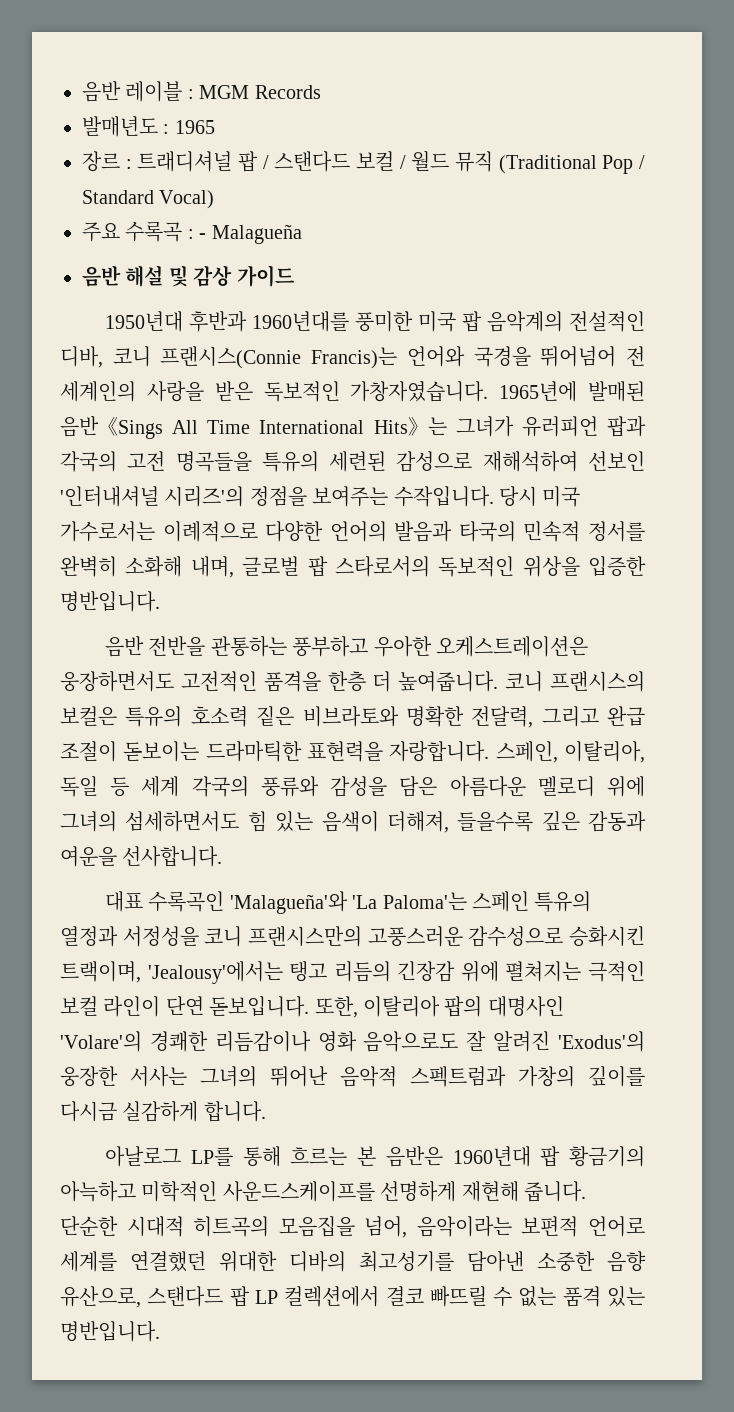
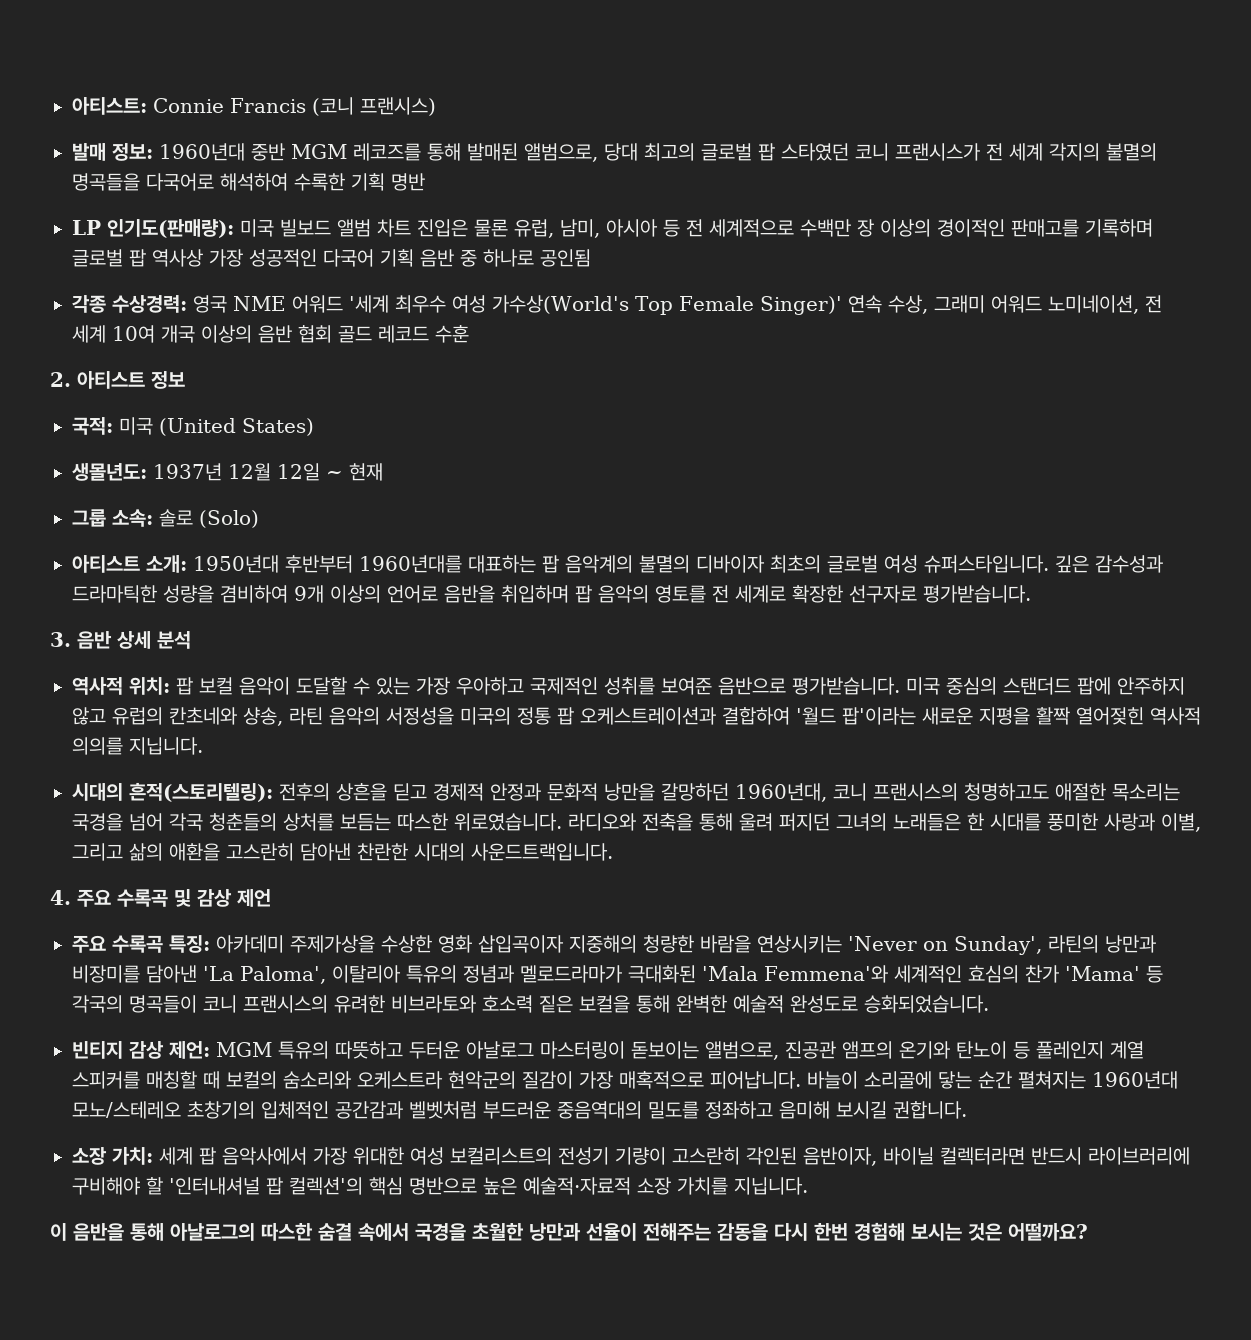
- 음반 레이블 : MGM Records
- 발매년도 : 1965
- 장르 : 트래디셔널 팝 / 스탠다드 보컬 / 월드 뮤직 (Traditional Pop / Standard Vocal)
- 주요 수록곡 : - Malagueña
- 음반 해설 및 감상 가이드
- 1950년대 후반과 1960년대를 풍미한 미국 팝 음악계의 전설적인 디바, 코니 프랜시스(Connie Francis)는 언어와 국경을 뛰어넘어 전 세계인의 사랑을 받은 독보적인 가창자였습니다. 1965년에 발매된 음반《Sings All Time International Hits》는 그녀가 유러피언 팝과 각국의 고전 명곡들을 특유의 세련된 감성으로 재해석하여 선보인 '인터내셔널 시리즈'의 정점을 보여주는 수작입니다. 당시 미국 가수로서는 이례적으로 다양한 언어의 발음과 타국의 민속적 정서를 완벽히 소화해 내며, 글로벌 팝 스타로서의 독보적인 위상을 입증한 명반입니다.
- 음반 전반을 관통하는 풍부하고 우아한 오케스트레이션은 웅장하면서도 고전적인 품격을 한층 더 높여줍니다. 코니 프랜시스의 보컬은 특유의 호소력 짙은 비브라토와 명확한 전달력, 그리고 완급 조절이 돋보이는 드라마틱한 표현력을 자랑합니다. 스페인, 이탈리아, 독일 등 세계 각국의 풍류와 감성을 담은 아름다운 멜로디 위에 그녀의 섬세하면서도 힘 있는 음색이 더해져, 들을수록 깊은 감동과 여운을 선사합니다.
- 대표 수록곡인 'Malagueña'와 'La Paloma'는 스페인 특유의 열정과 서정성을 코니 프랜시스만의 고풍스러운 감수성으로 승화시킨 트랙이며, 'Jealousy'에서는 탱고 리듬의 긴장감 위에 펼쳐지는 극적인 보컬 라인이 단연 돋보입니다. 또한, 이탈리아 팝의 대명사인 'Volare'의 경쾌한 리듬감이나 영화 음악으로도 잘 알려진 'Exodus'의 웅장한 서사는 그녀의 뛰어난 음악적 스펙트럼과 가창의 깊이를 다시금 실감하게 합니다.
- 아날로그 LP를 통해 흐르는 본 음반은 1960년대 팝 황금기의 아늑하고 미학적인 사운드스케이프를 선명하게 재현해 줍니다. 단순한 시대적 히트곡의 모음집을 넘어, 음악이라는 보편적 언어로 세계를 연결했던 위대한 디바의 최고성기를 담아낸 소중한 음향 유산으로, 스탠다드 팝 LP 컬렉션에서 결코 빠뜨릴 수 없는 품격 있는 명반입니다.
+ 아티스트: Connie Francis (코니 프랜시스)
+ 발매 정보: 1960년대 중반 MGM 레코즈를 통해 발매된 앨범으로, 당대 최고의 글로벌 팝 스타였던 코니 프랜시스가 전 세계 각지의 불멸의 명곡들을 다국어로 해석하여 수록한 기획 명반
+ LP 인기도(판매량): 미국 빌보드 앨범 차트 진입은 물론 유럽, 남미, 아시아 등 전 세계적으로 수백만 장 이상의 경이적인 판매고를 기록하며 글로벌 팝 역사상 가장 성공적인 다국어 기획 음반 중 하나로 공인됨
+ 각종 수상경력: 영국 NME 어워드 '세계 최우수 여성 가수상(World's Top Female Singer)' 연속 수상, 그래미 어워드 노미네이션, 전 세계 10여 개국 이상의 음반 협회 골드 레코드 수훈
+ 2. 아티스트 정보
+ 국적: 미국 (United States)
+ 생몰년도: 1937년 12월 12일 ~ 현재
+ 그룹 소속: 솔로 (Solo)
+ 아티스트 소개: 1950년대 후반부터 1960년대를 대표하는 팝 음악계의 불멸의 디바이자 최초의 글로벌 여성 슈퍼스타입니다. 깊은 감수성과 드라마틱한 성량을 겸비하여 9개 이상의 언어로 음반을 취입하며 팝 음악의 영토를 전 세계로 확장한 선구자로 평가받습니다.
+ 3. 음반 상세 분석
+ 역사적 위치: 팝 보컬 음악이 도달할 수 있는 가장 우아하고 국제적인 성취를 보여준 음반으로 평가받습니다. 미국 중심의 스탠더드 팝에 안주하지 않고 유럽의 칸초네와 샹송, 라틴 음악의 서정성을 미국의 정통 팝 오케스트레이션과 결합하여 '월드 팝'이라는 새로운 지평을 활짝 열어젖힌 역사적 의의를 지닙니다.
+ 시대의 흔적(스토리텔링): 전후의 상흔을 딛고 경제적 안정과 문화적 낭만을 갈망하던 1960년대, 코니 프랜시스의 청명하고도 애절한 목소리는 국경을 넘어 각국 청춘들의 상처를 보듬는 따스한 위로였습니다. 라디오와 전축을 통해 울려 퍼지던 그녀의 노래들은 한 시대를 풍미한 사랑과 이별, 그리고 삶의 애환을 고스란히 담아낸 찬란한 시대의 사운드트랙입니다.
+ 4. 주요 수록곡 및 감상 제언
+ 주요 수록곡 특징: 아카데미 주제가상을 수상한 영화 삽입곡이자 지중해의 청량한 바람을 연상시키는 'Never on Sunday', 라틴의 낭만과 비장미를 담아낸 'La Paloma', 이탈리아 특유의 정념과 멜로드라마가 극대화된 'Mala Femmena'와 세계적인 효심의 찬가 'Mama' 등 각국의 명곡들이 코니 프랜시스의 유려한 비브라토와 호소력 짙은 보컬을 통해 완벽한 예술적 완성도로 승화되었습니다.
+ 빈티지 감상 제언: MGM 특유의 따뜻하고 두터운 아날로그 마스터링이 돋보이는 앨범으로, 진공관 앰프의 온기와 탄노이 등 풀레인지 계열 스피커를 매칭할 때 보컬의 숨소리와 오케스트라 현악군의 질감이 가장 매혹적으로 피어납니다. 바늘이 소리골에 닿는 순간 펼쳐지는 1960년대 모노/스테레오 초창기의 입체적인 공간감과 벨벳처럼 부드러운 중음역대의 밀도를 정좌하고 음미해 보시길 권합니다.
+ 소장 가치: 세계 팝 음악사에서 가장 위대한 여성 보컬리스트의 전성기 기량이 고스란히 각인된 음반이자, 바이닐 컬렉터라면 반드시 라이브러리에 구비해야 할 '인터내셔널 팝 컬렉션'의 핵심 명반으로 높은 예술적·자료적 소장 가치를 지닙니다.
+ 이 음반을 통해 아날로그의 따스한 숨결 속에서 국경을 초월한 낭만과 선율이 전해주는 감동을 다시 한번 경험해 보시는 것은 어떨까요?

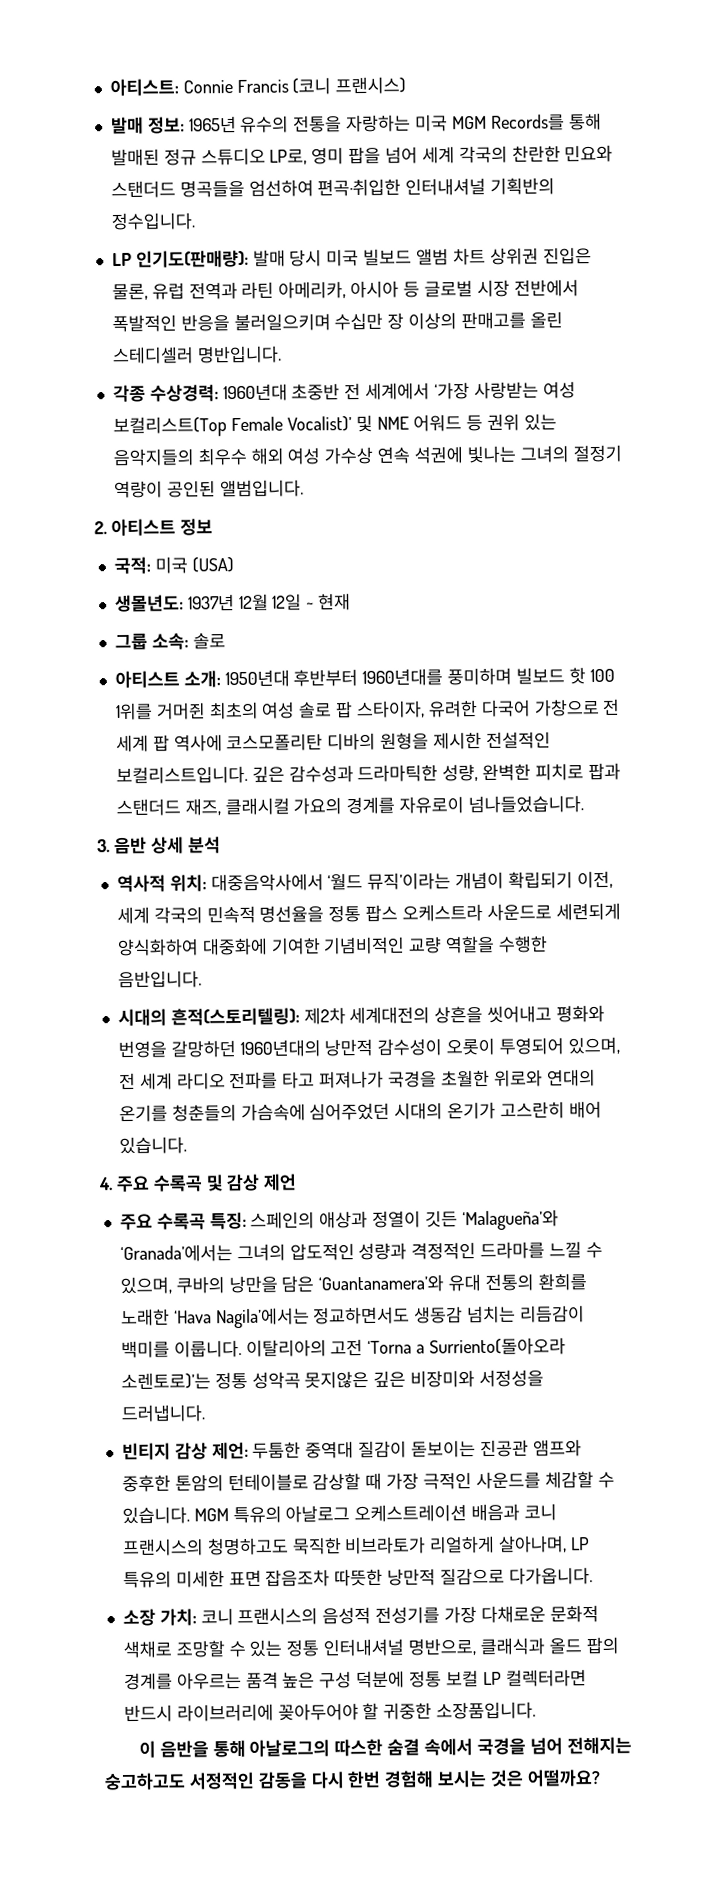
- 발매 정보: 1960년대 중반 MGM 레코즈를 통해 발매된 앨범으로, 당대 최고의 글로벌 팝 스타였던 코니 프랜시스가 전 세계 각지의 불멸의 명곡들을 다국어로 해석하여 수록한 기획 명반
+ 발매 정보: 1965년 유수의 전통을 자랑하는 미국 MGM Records를 통해 발매된 정규 스튜디오 LP로, 영미 팝을 넘어 세계 각국의 찬란한 민요와 스탠더드 명곡들을 엄선하여 편곡·취입한 인터내셔널 기획반의 정수입니다.
- LP 인기도(판매량): 미국 빌보드 앨범 차트 진입은 물론 유럽, 남미, 아시아 등 전 세계적으로 수백만 장 이상의 경이적인 판매고를 기록하며 글로벌 팝 역사상 가장 성공적인 다국어 기획 음반 중 하나로 공인됨
- 각종 수상경력: 영국 NME 어워드 '세계 최우수 여성 가수상(World's Top Female Singer)' 연속 수상, 그래미 어워드 노미네이션, 전 세계 10여 개국 이상의 음반 협회 골드 레코드 수훈
+ LP 인기도(판매량): 발매 당시 미국 빌보드 앨범 차트 상위권 진입은 물론, 유럽 전역과 라틴 아메리카, 아시아 등 글로벌 시장 전반에서 폭발적인 반응을 불러일으키며 수십만 장 이상의 판매고를 올린 스테디셀러 명반입니다.
+ 각종 수상경력: 1960년대 초중반 전 세계에서 ‘가장 사랑받는 여성 보컬리스트(Top Female Vocalist)’ 및 NME 어워드 등 권위 있는 음악지들의 최우수 해외 여성 가수상 연속 석권에 빛나는 그녀의 절정기 역량이 공인된 앨범입니다.
- 국적: 미국 (United States)
+ 국적: 미국 (USA)
- 그룹 소속: 솔로 (Solo)
+ 그룹 소속: 솔로
- 아티스트 소개: 1950년대 후반부터 1960년대를 대표하는 팝 음악계의 불멸의 디바이자 최초의 글로벌 여성 슈퍼스타입니다. 깊은 감수성과 드라마틱한 성량을 겸비하여 9개 이상의 언어로 음반을 취입하며 팝 음악의 영토를 전 세계로 확장한 선구자로 평가받습니다.
+ 아티스트 소개: 1950년대 후반부터 1960년대를 풍미하며 빌보드 핫 100 1위를 거머쥔 최초의 여성 솔로 팝 스타이자, 유려한 다국어 가창으로 전 세계 팝 역사에 코스모폴리탄 디바의 원형을 제시한 전설적인 보컬리스트입니다. 깊은 감수성과 드라마틱한 성량, 완벽한 피치로 팝과 스탠더드 재즈, 클래시컬 가요의 경계를 자유로이 넘나들었습니다.
- 역사적 위치: 팝 보컬 음악이 도달할 수 있는 가장 우아하고 국제적인 성취를 보여준 음반으로 평가받습니다. 미국 중심의 스탠더드 팝에 안주하지 않고 유럽의 칸초네와 샹송, 라틴 음악의 서정성을 미국의 정통 팝 오케스트레이션과 결합하여 '월드 팝'이라는 새로운 지평을 활짝 열어젖힌 역사적 의의를 지닙니다.
- 시대의 흔적(스토리텔링): 전후의 상흔을 딛고 경제적 안정과 문화적 낭만을 갈망하던 1960년대, 코니 프랜시스의 청명하고도 애절한 목소리는 국경을 넘어 각국 청춘들의 상처를 보듬는 따스한 위로였습니다. 라디오와 전축을 통해 울려 퍼지던 그녀의 노래들은 한 시대를 풍미한 사랑과 이별, 그리고 삶의 애환을 고스란히 담아낸 찬란한 시대의 사운드트랙입니다.
+ 역사적 위치: 대중음악사에서 ‘월드 뮤직’이라는 개념이 확립되기 이전, 세계 각국의 민속적 명선율을 정통 팝스 오케스트라 사운드로 세련되게 양식화하여 대중화에 기여한 기념비적인 교량 역할을 수행한 음반입니다.
+ 시대의 흔적(스토리텔링): 제2차 세계대전의 상흔을 씻어내고 평화와 번영을 갈망하던 1960년대의 낭만적 감수성이 오롯이 투영되어 있으며, 전 세계 라디오 전파를 타고 퍼져나가 국경을 초월한 위로와 연대의 온기를 청춘들의 가슴속에 심어주었던 시대의 온기가 고스란히 배어 있습니다.
- 주요 수록곡 특징: 아카데미 주제가상을 수상한 영화 삽입곡이자 지중해의 청량한 바람을 연상시키는 'Never on Sunday', 라틴의 낭만과 비장미를 담아낸 'La Paloma', 이탈리아 특유의 정념과 멜로드라마가 극대화된 'Mala Femmena'와 세계적인 효심의 찬가 'Mama' 등 각국의 명곡들이 코니 프랜시스의 유려한 비브라토와 호소력 짙은 보컬을 통해 완벽한 예술적 완성도로 승화되었습니다.
- 빈티지 감상 제언: MGM 특유의 따뜻하고 두터운 아날로그 마스터링이 돋보이는 앨범으로, 진공관 앰프의 온기와 탄노이 등 풀레인지 계열 스피커를 매칭할 때 보컬의 숨소리와 오케스트라 현악군의 질감이 가장 매혹적으로 피어납니다. 바늘이 소리골에 닿는 순간 펼쳐지는 1960년대 모노/스테레오 초창기의 입체적인 공간감과 벨벳처럼 부드러운 중음역대의 밀도를 정좌하고 음미해 보시길 권합니다.
- 소장 가치: 세계 팝 음악사에서 가장 위대한 여성 보컬리스트의 전성기 기량이 고스란히 각인된 음반이자, 바이닐 컬렉터라면 반드시 라이브러리에 구비해야 할 '인터내셔널 팝 컬렉션'의 핵심 명반으로 높은 예술적·자료적 소장 가치를 지닙니다.
+ 주요 수록곡 특징: 스페인의 애상과 정열이 깃든 ‘Malagueña’와 ‘Granada’에서는 그녀의 압도적인 성량과 격정적인 드라마를 느낄 수 있으며, 쿠바의 낭만을 담은 ‘Guantanamera’와 유대 전통의 환희를 노래한 ‘Hava Nagila’에서는 정교하면서도 생동감 넘치는 리듬감이 백미를 이룹니다. 이탈리아의 고전 ‘Torna a Surriento(돌아오라 소렌토로)’는 정통 성악곡 못지않은 깊은 비장미와 서정성을 드러냅니다.
+ 빈티지 감상 제언: 두툼한 중역대 질감이 돋보이는 진공관 앰프와 중후한 톤암의 턴테이블로 감상할 때 가장 극적인 사운드를 체감할 수 있습니다. MGM 특유의 아날로그 오케스트레이션 배음과 코니 프랜시스의 청명하고도 묵직한 비브라토가 리얼하게 살아나며, LP 특유의 미세한 표면 잡음조차 따뜻한 낭만적 질감으로 다가옵니다.
+ 소장 가치: 코니 프랜시스의 음성적 전성기를 가장 다채로운 문화적 색채로 조망할 수 있는 정통 인터내셔널 명반으로, 클래식과 올드 팝의 경계를 아우르는 품격 높은 구성 덕분에 정통 보컬 LP 컬렉터라면 반드시 라이브러리에 꽂아두어야 할 귀중한 소장품입니다.
- 이 음반을 통해 아날로그의 따스한 숨결 속에서 국경을 초월한 낭만과 선율이 전해주는 감동을 다시 한번 경험해 보시는 것은 어떨까요?
+ 이 음반을 통해 아날로그의 따스한 숨결 속에서 국경을 넘어 전해지는 숭고하고도 서정적인 감동을 다시 한번 경험해 보시는 것은 어떨까요?

